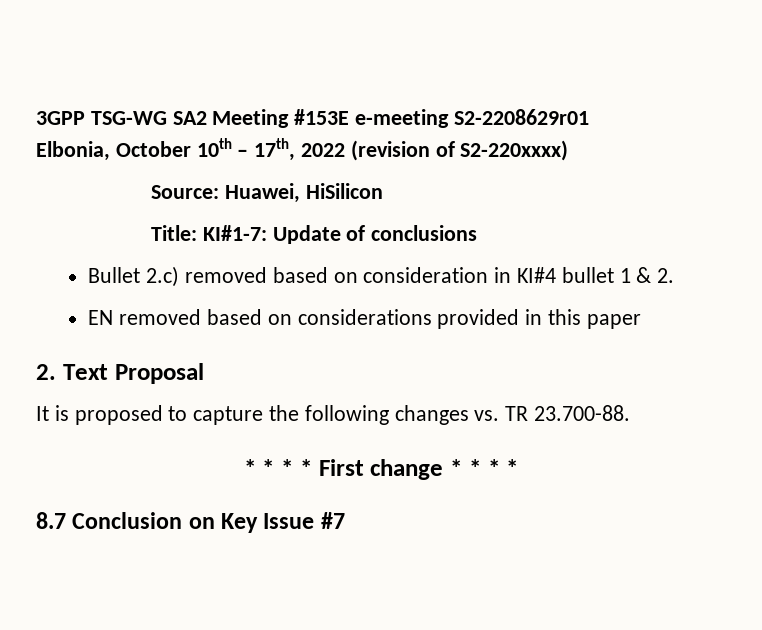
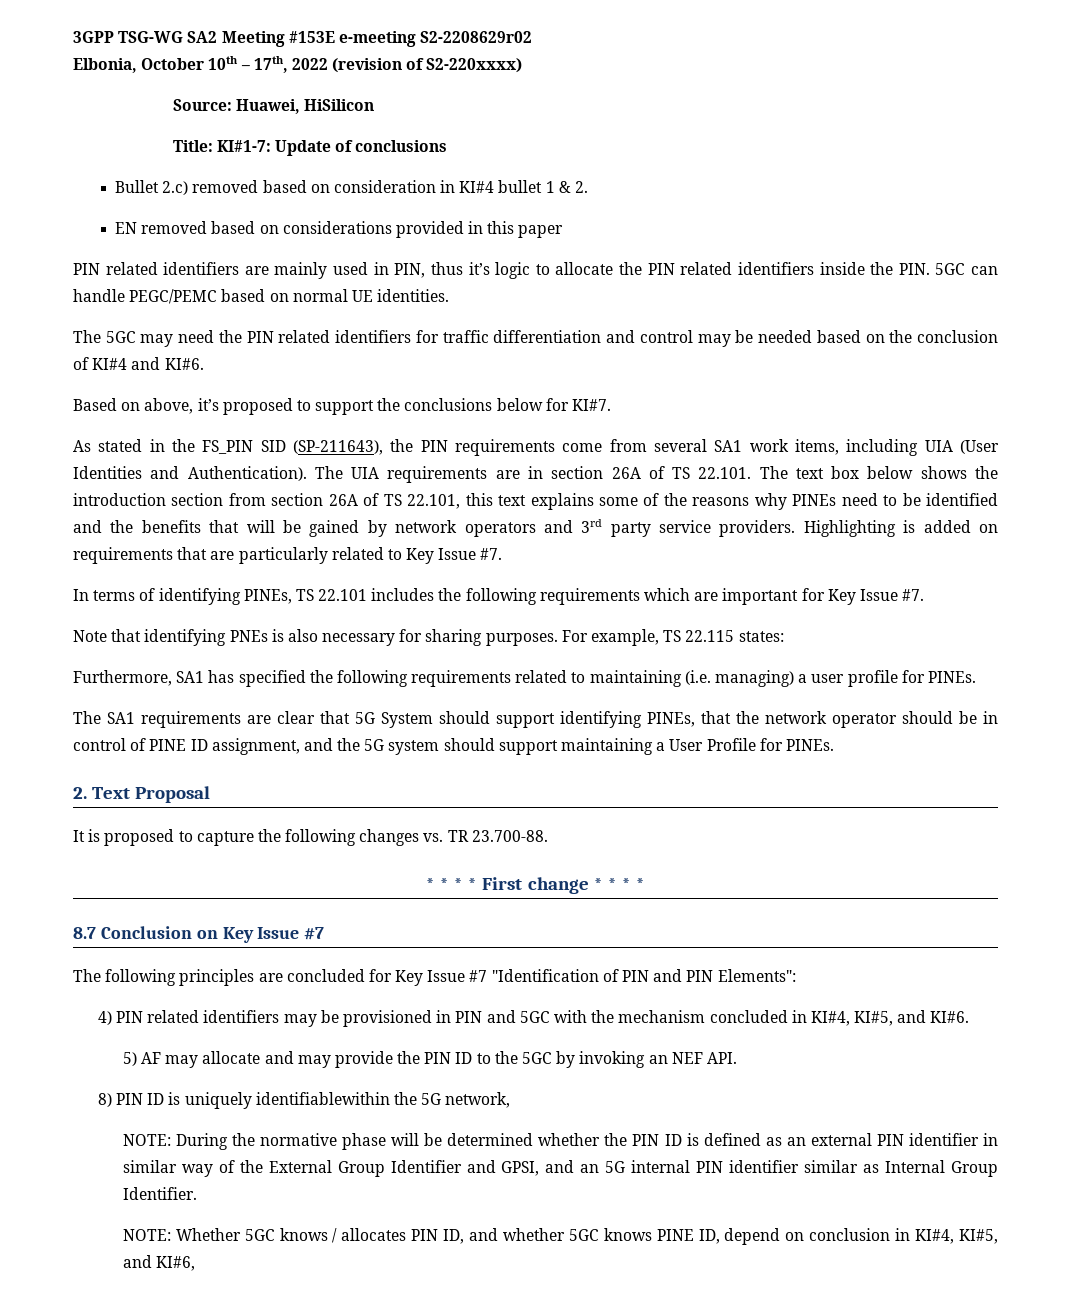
- 3GPP TSG-WG SA2 Meeting #153E e-meeting S2-2208629r01
+ 3GPP TSG-WG SA2 Meeting #153E e-meeting S2-2208629r02
+ PIN related identifiers are mainly used in PIN, thus it’s logic to allocate the PIN related identifiers inside the PIN. 5GC can handle PEGC/PEMC based on normal UE identities.
+ The 5GC may need the PIN related identifiers for traffic differentiation and control may be needed based on the conclusion of KI#4 and KI#6.
+ Based on above, it’s proposed to support the conclusions below for KI#7.
+ As stated in the FS_PIN SID (SP-211643), the PIN requirements come from several SA1 work items, including UIA (User Identities and Authentication). The UIA requirements are in section 26A of TS 22.101. The text box below shows the introduction section from section 26A of TS 22.101, this text explains some of the reasons why PINEs need to be identified and the benefits that will be gained by network operators and 3rd party service providers. Highlighting is added on requirements that are particularly related to Key Issue #7.
+ In terms of identifying PINEs, TS 22.101 includes the following requirements which are important for Key Issue #7.
+ Note that identifying PNEs is also necessary for sharing purposes. For example, TS 22.115 states:
+ Furthermore, SA1 has specified the following requirements related to maintaining (i.e. managing) a user profile for PINEs.
+ The SA1 requirements are clear that 5G System should support identifying PINEs, that the network operator should be in control of PINE ID assignment, and the 5G system should support maintaining a User Profile for PINEs.
+ The following principles are concluded for Key Issue #7 "Identification of PIN and PIN Elements":
+ 4) PIN related identifiers may be provisioned in PIN and 5GC with the mechanism concluded in KI#4, KI#5, and KI#6.
+ 5) AF may allocate and may provide the PIN ID to the 5GC by invoking an NEF API.
+ 8) PIN ID is uniquely identifiablewithin the 5G network,
+ NOTE: During the normative phase will be determined whether the PIN ID is defined as an external PIN identifier in similar way of the External Group Identifier and GPSI, and an 5G internal PIN identifier similar as Internal Group Identifier.
+ NOTE: Whether 5GC knows / allocates PIN ID, and whether 5GC knows PINE ID, depend on conclusion in KI#4, KI#5, and KI#6,

